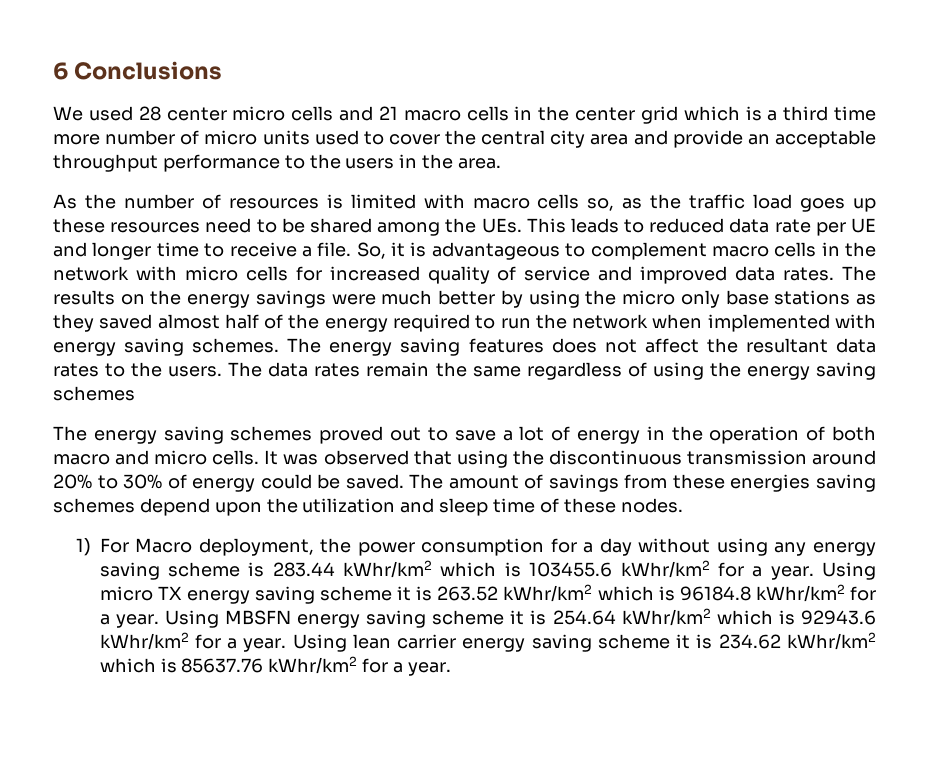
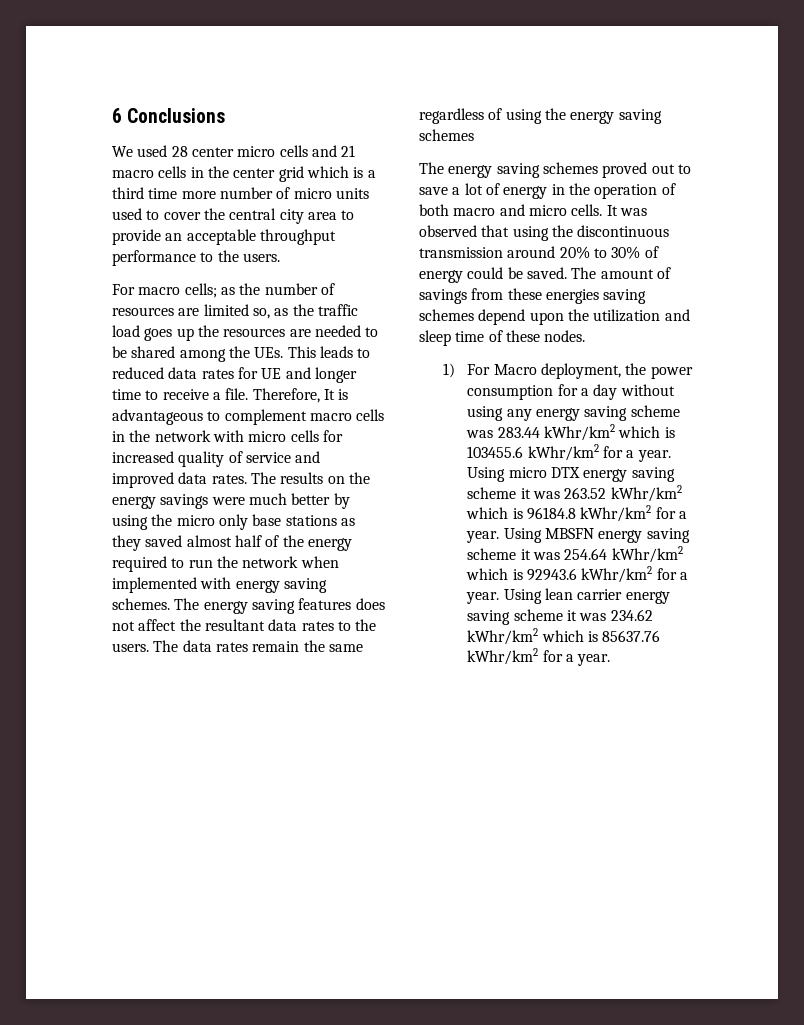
- We used 28 center micro cells and 21 macro cells in the center grid which is a third time more number of micro units used to cover the central city area and provide an acceptable throughput performance to the users in the area.
- As the number of resources is limited with macro cells so, as the traffic load goes up these resources need to be shared among the UEs. This leads to reduced data rate per UE and longer time to receive a file.
+ We used 28 center micro cells and 21 macro cells in the center grid which is a third time more number of micro units used to cover the central city area to provide an acceptable throughput performance to the users.
+ For macro cells; as the number of resources are limited so, as the traffic load goes up the resources are needed to be shared among the UEs. This leads to reduced data rates for UE and longer time to receive a file.
- So, it is advantageous to complement macro cells in the network with micro cells for increased quality of service and improved data rates.
+ Therefore, It is advantageous to complement macro cells in the network with micro cells for increased quality of service and improved data rates.
- 1) For Macro deployment, the power consumption for a day without using any energy saving scheme is 283.44 kWhr/km2 which is 103455.6 kWhr/km2 for a year.
+ 1) For Macro deployment, the power consumption for a day without using any energy saving scheme was 283.44 kWhr/km2 which is 103455.6 kWhr/km2 for a year.
- Using micro TX energy saving scheme it is 263.52 kWhr/km2 which is 96184.8 kWhr/km2 for a year.
+ Using micro DTX energy saving scheme it was 263.52 kWhr/km2 which is 96184.8 kWhr/km2 for a year.
- Using MBSFN energy saving scheme it is 254.64 kWhr/km2 which is 92943.6 kWhr/km2 for a year.
+ Using MBSFN energy saving scheme it was 254.64 kWhr/km2 which is 92943.6 kWhr/km2 for a year.
- Using lean carrier energy saving scheme it is 234.62 kWhr/km2 which is 85637.76 kWhr/km2 for a year.
+ Using lean carrier energy saving scheme it was 234.62 kWhr/km2 which is 85637.76 kWhr/km2 for a year.

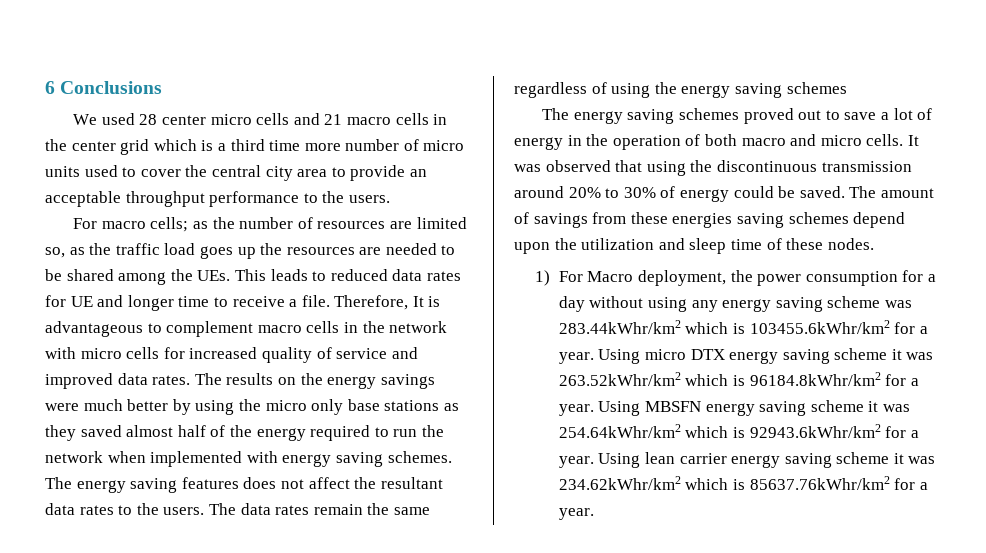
- 1) For Macro deployment, the power consumption for a day without using any energy saving scheme was 283.44 kWhr/km2 which is 103455.6 kWhr/km2 for a year.
+ 1) For Macro deployment, the power consumption for a day without using any energy saving scheme was 283.44kWhr/km2 which is 103455.6kWhr/km2 for a year.
- Using micro DTX energy saving scheme it was 263.52 kWhr/km2 which is 96184.8 kWhr/km2 for a year.
+ Using micro DTX energy saving scheme it was 263.52kWhr/km2 which is 96184.8kWhr/km2 for a year.
- Using MBSFN energy saving scheme it was 254.64 kWhr/km2 which is 92943.6 kWhr/km2 for a year.
+ Using MBSFN energy saving scheme it was 254.64kWhr/km2 which is 92943.6kWhr/km2 for a year.
- Using lean carrier energy saving scheme it was 234.62 kWhr/km2 which is 85637.76 kWhr/km2 for a year.
+ Using lean carrier energy saving scheme it was 234.62kWhr/km2 which is 85637.76kWhr/km2 for a year.

